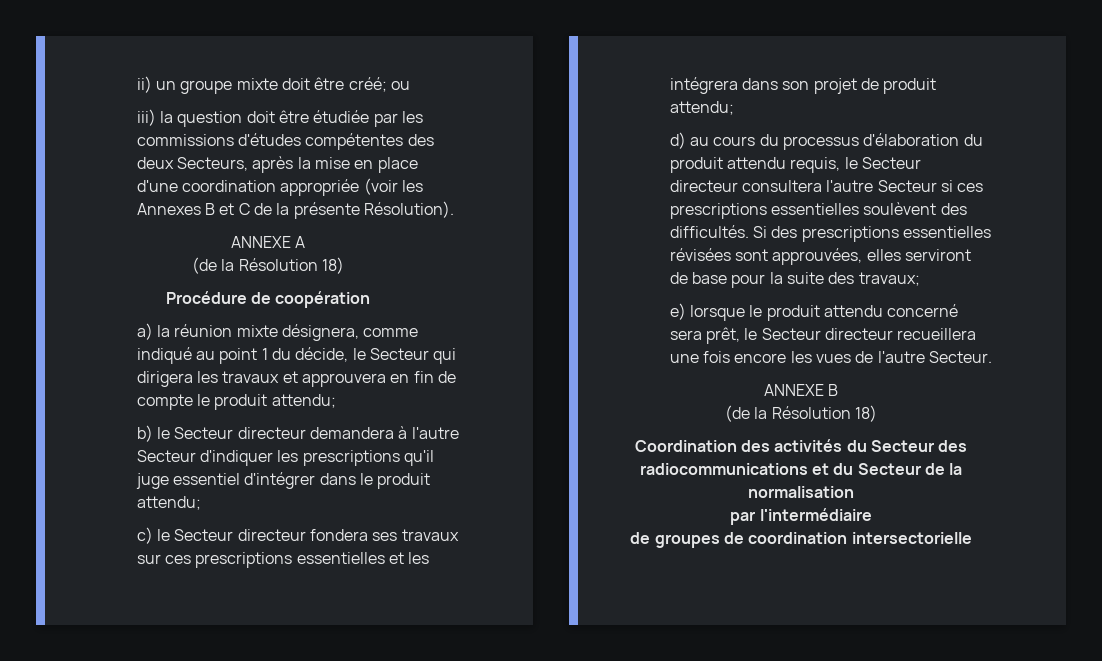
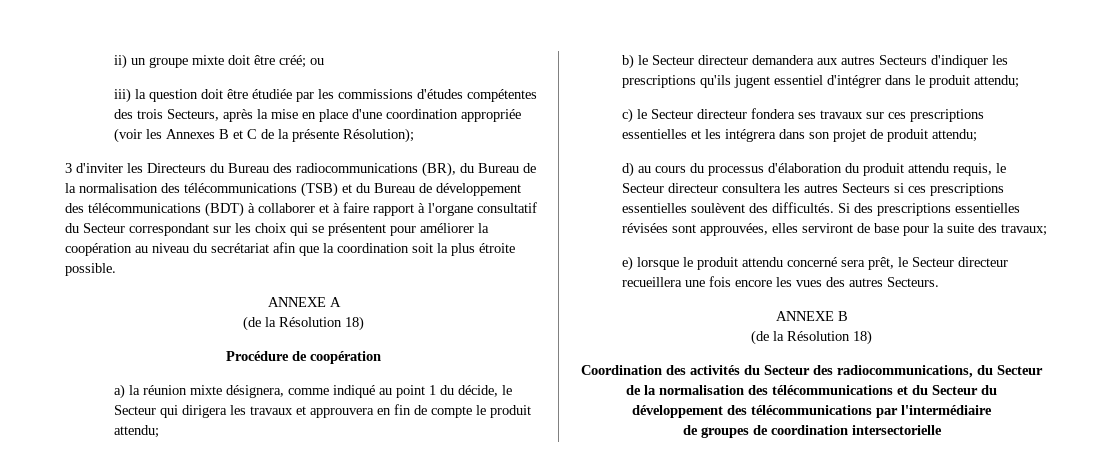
- iii) la question doit être étudiée par les commissions d'études compétentes des deux Secteurs, après la mise en place d'une coordination appropriée (voir les Annexes B et C de la présente Résolution).
+ iii) la question doit être étudiée par les commissions d'études compétentes des trois Secteurs, après la mise en place d'une coordination appropriée (voir les Annexes B et C de la présente Résolution);
+ 3 d'inviter les Directeurs du Bureau des radiocommunications (BR), du Bureau de la normalisation des télécommunications (TSB) et du Bureau de développement des télécommunications (BDT) à collaborer et à faire rapport à l'organe consultatif du Secteur correspondant sur les choix qui se présentent pour améliorer la coopération au niveau du secrétariat afin que la coordination soit la plus étroite possible.
- b) le Secteur directeur demandera à l'autre Secteur d'indiquer les prescriptions qu'il juge essentiel d'intégrer dans le produit attendu;
+ b) le Secteur directeur demandera aux autres Secteurs d'indiquer les prescriptions qu'ils jugent essentiel d'intégrer dans le produit attendu;
- d) au cours du processus d'élaboration du produit attendu requis, le Secteur directeur consultera l'autre Secteur si ces prescriptions essentielles soulèvent des difficultés.
+ d) au cours du processus d'élaboration du produit attendu requis, le Secteur directeur consultera les autres Secteurs si ces prescriptions essentielles soulèvent des difficultés.
- e) lorsque le produit attendu concerné sera prêt, le Secteur directeur recueillera une fois encore les vues de l'autre Secteur.
+ e) lorsque le produit attendu concerné sera prêt, le Secteur directeur recueillera une fois encore les vues des autres Secteurs.
- Coordination des activités du Secteur des radiocommunications et du Secteur de la normalisation
- par l'intermédiaire
+ Coordination des activités du Secteur des radiocommunications, du Secteur de la normalisation des télécommunications et du Secteur du
+ développement des télécommunications par l'intermédiaire

